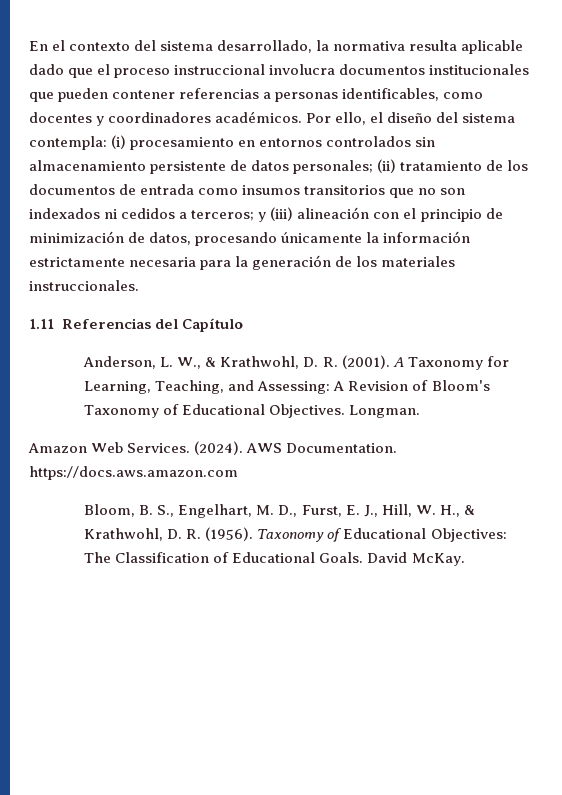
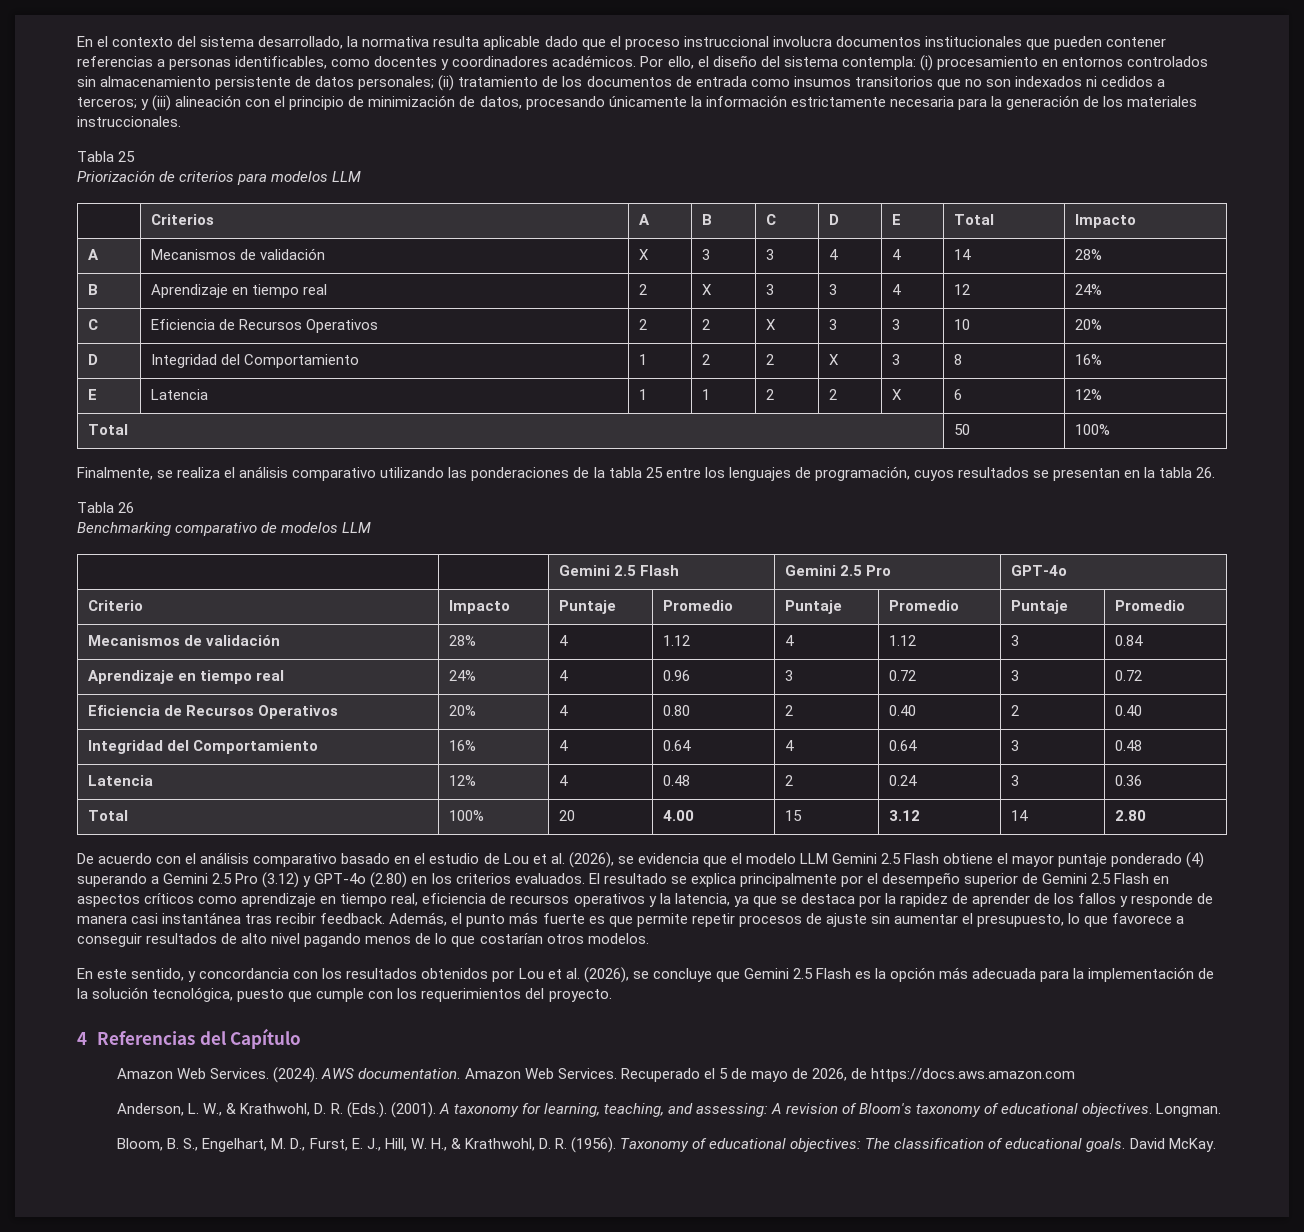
- 1.11 Referencias del Capítulo
+ Tabla 25
+ Priorización de criterios para modelos LLM
+ | Criterios | A | B | C | D | E | Total | Impacto
+ A | Mecanismos de validación | X | 3 | 3 | 4 | 4 | 14 | 28%
+ B | Aprendizaje en tiempo real | 2 | X | 3 | 3 | 4 | 12 | 24%
+ C | Eficiencia de Recursos Operativos | 2 | 2 | X | 3 | 3 | 10 | 20%
+ D | Integridad del Comportamiento | 1 | 2 | 2 | X | 3 | 8 | 16%
+ E | Latencia | 1 | 1 | 2 | 2 | X | 6 | 12%
+ Total | 50 | 100%
+ Finalmente, se realiza el análisis comparativo utilizando las ponderaciones de la tabla 25 entre los lenguajes de programación, cuyos resultados se presentan en la tabla 26.
+ Tabla 26
+ Benchmarking comparativo de modelos LLM
+ | | Gemini 2.5 Flash | Gemini 2.5 Pro | GPT-4o
+ Criterio | Impacto | Puntaje | Promedio | Puntaje | Promedio | Puntaje | Promedio
+ Mecanismos de validación | 28% | 4 | 1.12 | 4 | 1.12 | 3 | 0.84
+ Aprendizaje en tiempo real | 24% | 4 | 0.96 | 3 | 0.72 | 3 | 0.72
+ Eficiencia de Recursos Operativos | 20% | 4 | 0.80 | 2 | 0.40 | 2 | 0.40
+ Integridad del Comportamiento | 16% | 4 | 0.64 | 4 | 0.64 | 3 | 0.48
+ Latencia | 12% | 4 | 0.48 | 2 | 0.24 | 3 | 0.36
+ Total | 100% | 20 | 4.00 | 15 | 3.12 | 14 | 2.80
+ De acuerdo con el análisis comparativo basado en el estudio de Lou et al. (2026), se evidencia que el modelo LLM Gemini 2.5 Flash obtiene el mayor puntaje ponderado (4) superando a Gemini 2.5 Pro (3.12) y GPT-4o (2.80) en los criterios evaluados. El resultado se explica principalmente por el desempeño superior de Gemini 2.5 Flash en aspectos críticos como aprendizaje en tiempo real, eficiencia de recursos operativos y la latencia, ya que se destaca por la rapidez de aprender de los fallos y responde de manera casi instantánea tras recibir feedback. Además, el punto más fuerte es que permite repetir procesos de ajuste sin aumentar el presupuesto, lo que favorece a conseguir resultados de alto nivel pagando menos de lo que costarían otros modelos.
+ En este sentido, y concordancia con los resultados obtenidos por Lou et al. (2026), se concluye que Gemini 2.5 Flash es la opción más adecuada para la implementación de la solución tecnológica, puesto que cumple con los requerimientos del proyecto.
+ 4 Referencias del Capítulo
+ Amazon Web Services. (2024). AWS documentation. Amazon Web Services. Recuperado el 5 de mayo de 2026, de https://docs.aws.amazon.com
- Anderson, L. W., & Krathwohl, D. R. (2001).
+ Anderson, L. W., & Krathwohl, D. R. (Eds.). (2001).
- A Taxonomy for Learning, Teaching, and Assessing: A Revision of Bloom's Taxonomy of Educational Objectives. Longman.
- Amazon Web Services. (2024). AWS Documentation. https://docs.aws.amazon.com
+ A taxonomy for learning, teaching, and assessing: A revision of Bloom's taxonomy of educational objectives. Longman.
- Taxonomy of Educational Objectives: The Classification of Educational Goals.
+ Taxonomy of educational objectives: The classification of educational goals.

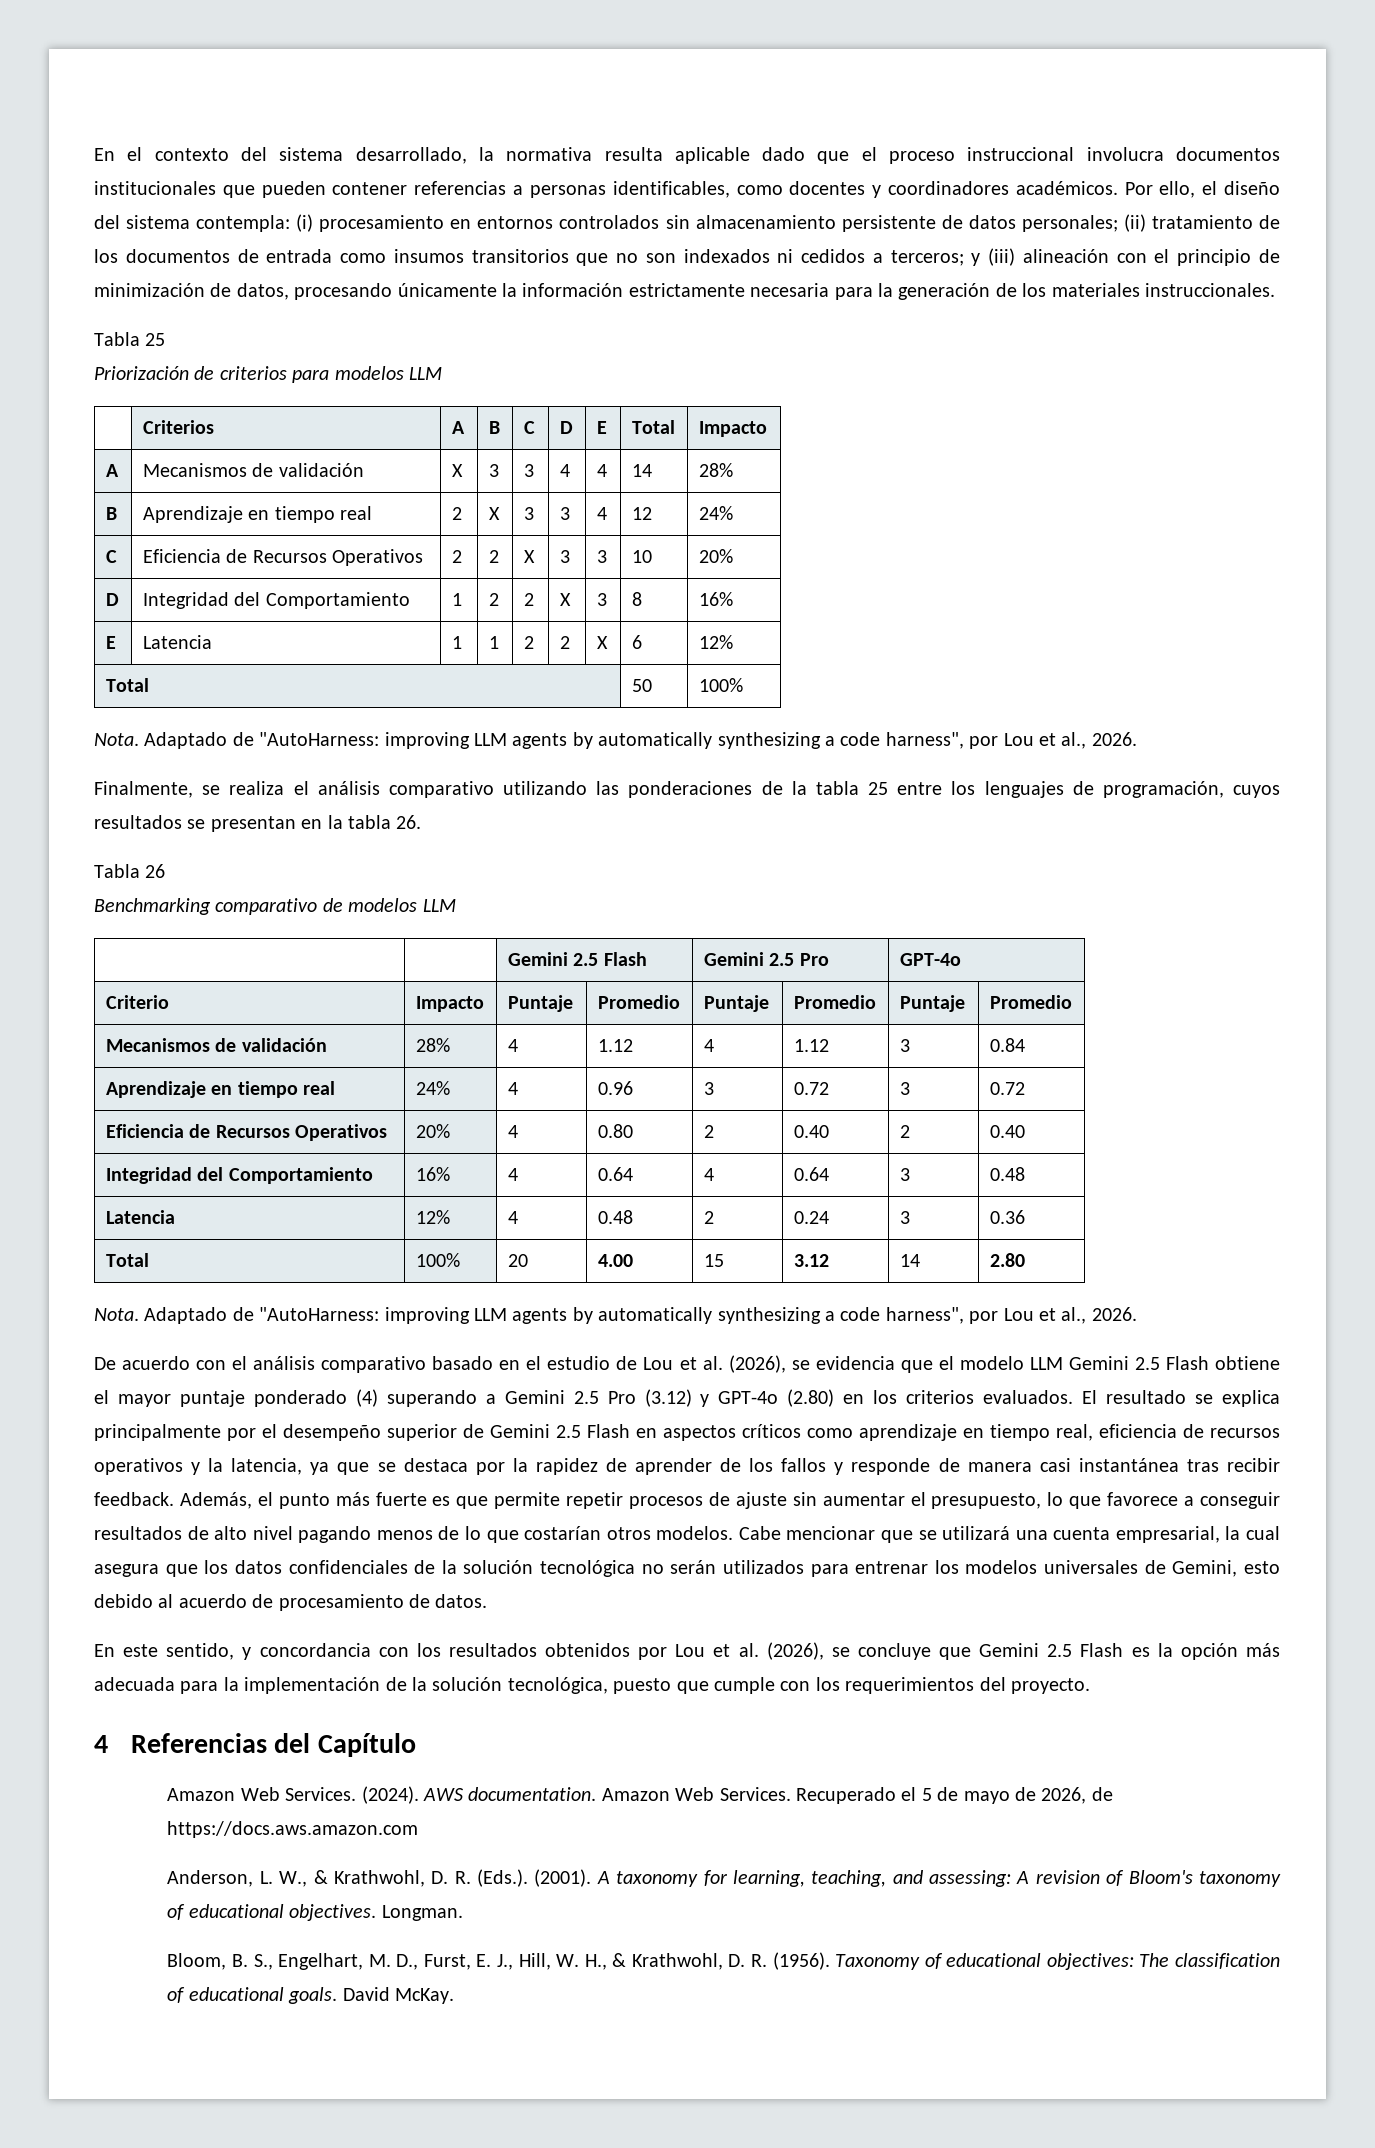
  Total | 50 | 100%
+ Nota. Adaptado de "AutoHarness: improving LLM agents by automatically synthesizing a code harness", por Lou et al., 2026.
  Total | 100% | 20 | 4.00 | 15 | 3.12 | 14 | 2.80
+ Nota. Adaptado de "AutoHarness: improving LLM agents by automatically synthesizing a code harness", por Lou et al., 2026.
+ Cabe mencionar que se utilizará una cuenta empresarial, la cual asegura que los datos confidenciales de la solución tecnológica no serán utilizados para entrenar los modelos universales de Gemini, esto debido al acuerdo de procesamiento de datos.

